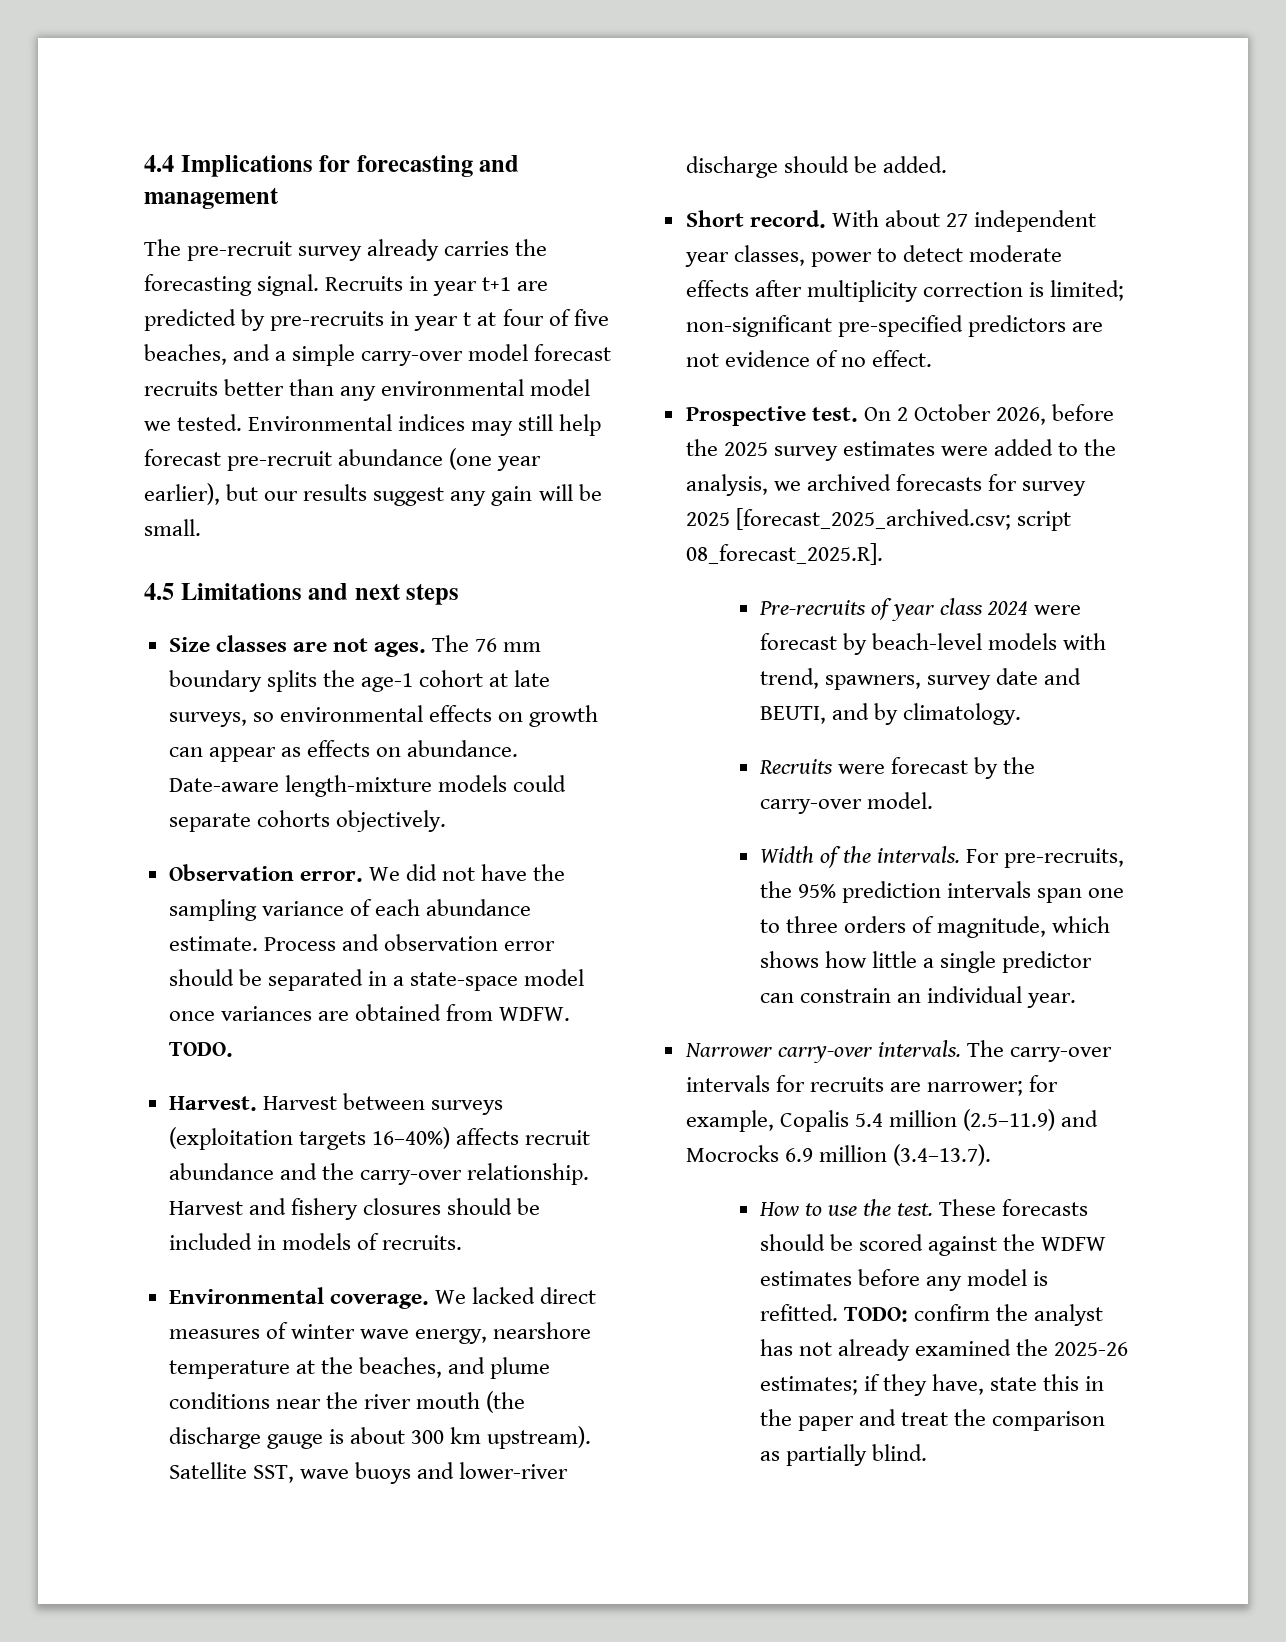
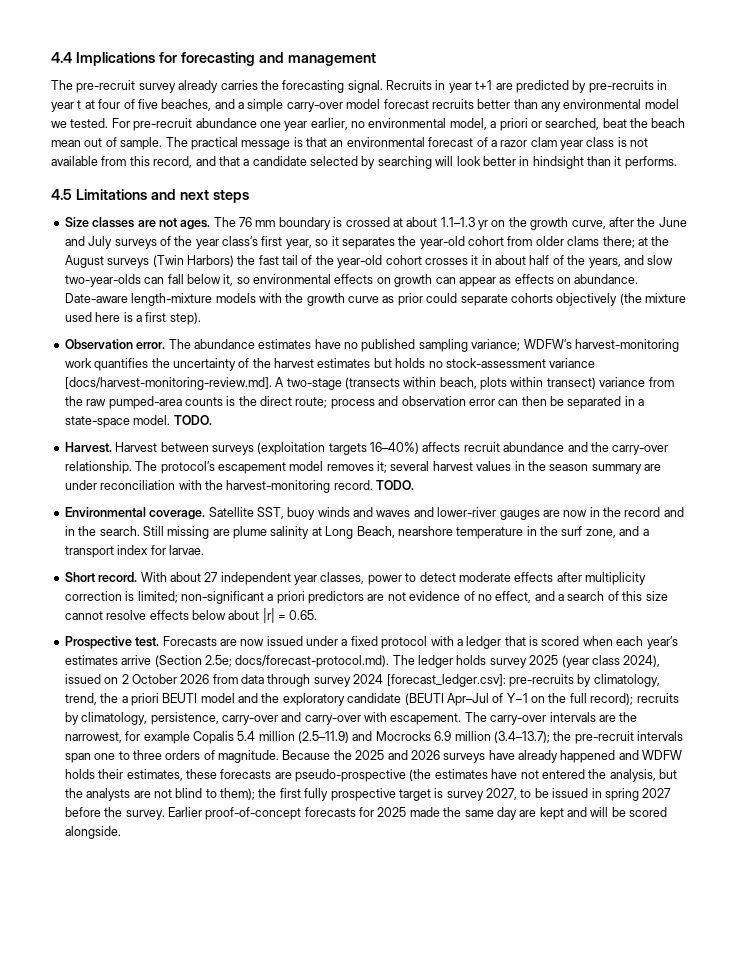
- Environmental indices may still help forecast pre-recruit abundance (one year earlier), but our results suggest any gain will be small.
+ For pre-recruit abundance one year earlier, no environmental model, a priori or searched, beat the beach mean out of sample. The practical message is that an environmental forecast of a razor clam year class is not available from this record, and that a candidate selected by searching will look better in hindsight than it performs.
- The 76 mm boundary splits the age-1 cohort at late surveys, so environmental effects on growth can appear as effects on abundance.
+ The 76 mm boundary is crossed at about 1.1–1.3 yr on the growth curve, after the June and July surveys of the year class’s first year, so it separates the year-old cohort from older clams there; at the August surveys (Twin Harbors) the fast tail of the year-old cohort crosses it in about half of the years, and slow two-year-olds can fall below it, so environmental effects on growth can appear as effects on abundance.
- Date-aware length-mixture models could separate cohorts objectively.
- Observation error. We did not have the sampling variance of each abundance estimate. Process and observation error should be separated in a state-space model once variances are obtained from WDFW.
+ Date-aware length-mixture models with the growth curve as prior could separate cohorts objectively (the mixture used here is a first step).
+ Observation error. The abundance estimates have no published sampling variance; WDFW’s harvest-monitoring work quantifies the uncertainty of the harvest estimates but holds no stock-assessment variance [docs/harvest-monitoring-review.md]. A two-stage (transects within beach, plots within transect) variance from the raw pumped-area counts is the direct route; process and observation error can then be separated in a state-space model.
- Harvest and fishery closures should be included in models of recruits.
- Environmental coverage. We lacked direct measures of winter wave energy, nearshore temperature at the beaches, and plume conditions near the river mouth (the discharge gauge is about 300 km upstream). Satellite SST, wave buoys and lower-river discharge should be added.
+ The protocol’s escapement model removes it; several harvest values in the season summary are under reconciliation with the harvest-monitoring record. TODO.
+ Environmental coverage. Satellite SST, buoy winds and waves and lower-river gauges are now in the record and in the search. Still missing are plume salinity at Long Beach, nearshore temperature in the surf zone, and a transport index for larvae.
- With about 27 independent year classes, power to detect moderate effects after multiplicity correction is limited; non-significant pre-specified predictors are not evidence of no effect.
- Prospective test. On 2 October 2026, before the 2025 survey estimates were added to the analysis, we archived forecasts for survey 2025 [forecast_2025_archived.csv; script 08_forecast_2025.R].
- Pre-recruits of year class 2024 were forecast by beach-level models with trend, spawners, survey date and BEUTI, and by climatology.
- Recruits were forecast by the carry-over model.
- Width of the intervals. For pre-recruits, the 95% prediction intervals span one to three orders of magnitude, which shows how little a single predictor can constrain an individual year.
- Narrower carry-over intervals. The carry-over intervals for recruits are narrower; for example, Copalis 5.4 million (2.5–11.9) and Mocrocks 6.9 million (3.4–13.7).
- How to use the test. These forecasts should be scored against the WDFW estimates before any model is refitted. TODO: confirm the analyst has not already examined the 2025-26 estimates; if they have, state this in the paper and treat the comparison as partially blind.
+ With about 27 independent year classes, power to detect moderate effects after multiplicity correction is limited; non-significant a priori predictors are not evidence of no effect, and a search of this size cannot resolve effects below about |r| = 0.65.
+ Prospective test. Forecasts are now issued under a fixed protocol with a ledger that is scored when each year’s estimates arrive (Section 2.5e; docs/forecast-protocol.md). The ledger holds survey 2025 (year class 2024), issued on 2 October 2026 from data through survey 2024 [forecast_ledger.csv]: pre-recruits by climatology, trend, the a priori BEUTI model and the exploratory candidate (BEUTI Apr–Jul of Y−1 on the full record); recruits by climatology, persistence, carry-over and carry-over with escapement. The carry-over intervals are the narrowest, for example Copalis 5.4 million (2.5–11.9) and Mocrocks 6.9 million (3.4–13.7); the pre-recruit intervals span one to three orders of magnitude. Because the 2025 and 2026 surveys have already happened and WDFW holds their estimates, these forecasts are pseudo-prospective (the estimates have not entered the analysis, but the analysts are not blind to them); the first fully prospective target is survey 2027, to be issued in spring 2027 before the survey. Earlier proof-of-concept forecasts for 2025 made the same day are kept and will be scored alongside.

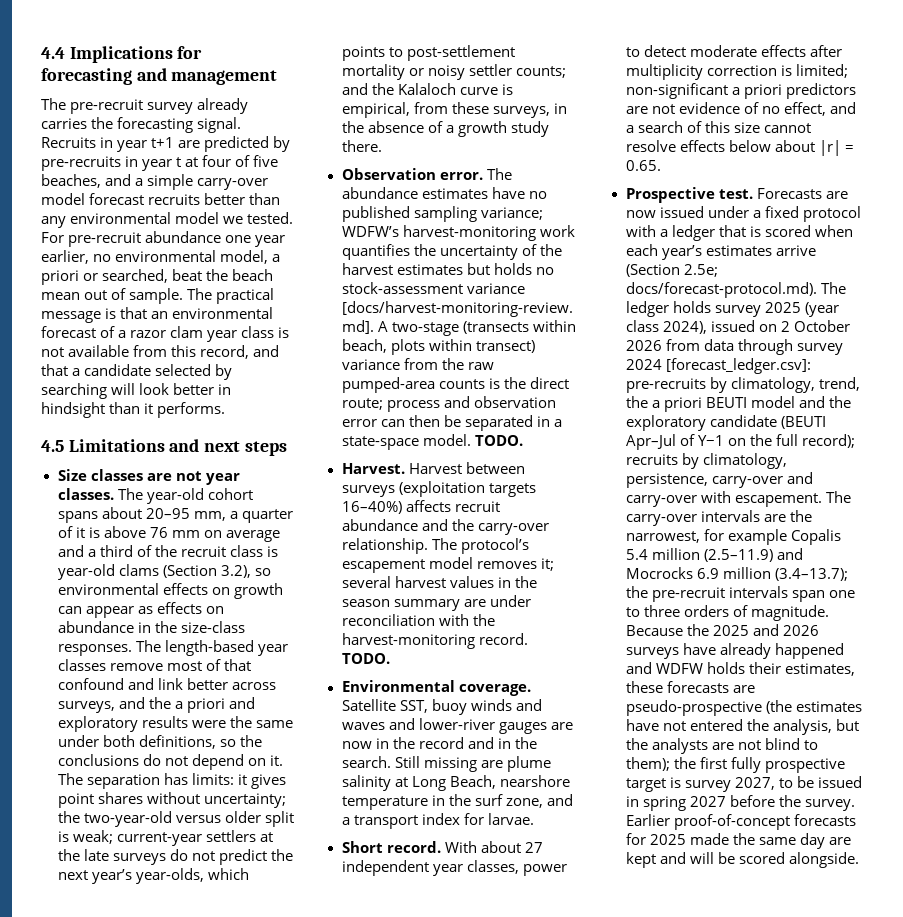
- Size classes are not ages. The 76 mm boundary is crossed at about 1.1–1.3 yr on the growth curve, after the June and July surveys of the year class’s first year, so it separates the year-old cohort from older clams there; at the August surveys (Twin Harbors) the fast tail of the year-old cohort crosses it in about half of the years, and slow two-year-olds can fall below it, so environmental effects on growth can appear as effects on abundance. Date-aware length-mixture models with the growth curve as prior could separate cohorts objectively (the mixture used here is a first step).
+ Size classes are not year classes. The year-old cohort spans about 20–95 mm, a quarter of it is above 76 mm on average and a third of the recruit class is year-old clams (Section 3.2), so environmental effects on growth can appear as effects on abundance in the size-class responses. The length-based year classes remove most of that confound and link better across surveys, and the a priori and exploratory results were the same under both definitions, so the conclusions do not depend on it. The separation has limits: it gives point shares without uncertainty; the two-year-old versus older split is weak; current-year settlers at the late surveys do not predict the next year’s year-olds, which points to post-settlement mortality or noisy settler counts; and the Kalaloch curve is empirical, from these surveys, in the absence of a growth study there.

